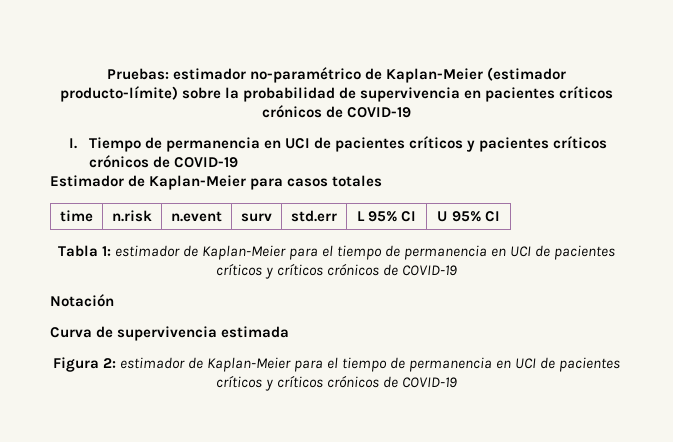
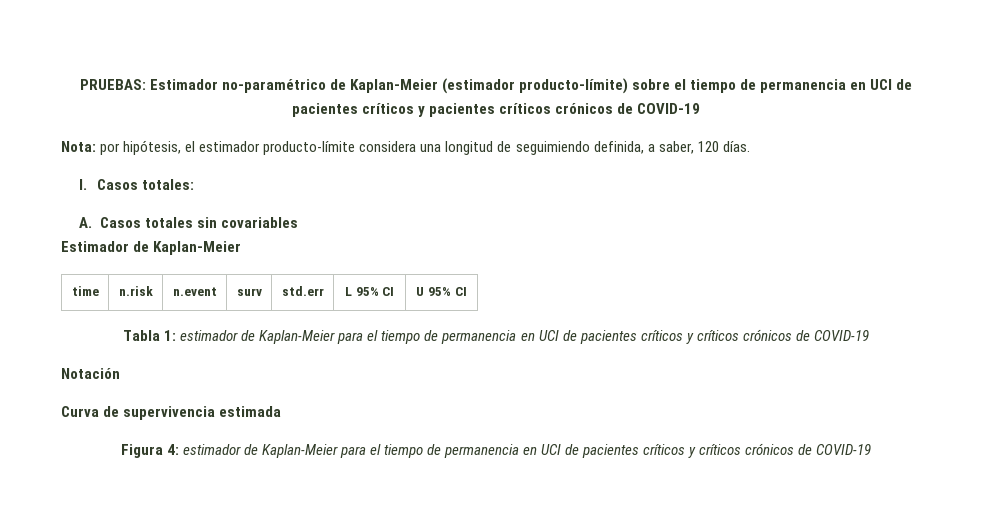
- Pruebas: estimador no-paramétrico de Kaplan-Meier (estimador producto-límite) sobre la probabilidad de supervivencia en pacientes críticos crónicos de COVID-19
- I. Tiempo de permanencia en UCI de pacientes críticos y pacientes críticos crónicos de COVID-19
+ PRUEBAS: Estimador no-paramétrico de Kaplan-Meier (estimador producto-límite) sobre el tiempo de permanencia en UCI de pacientes críticos y pacientes críticos crónicos de COVID-19
+ Nota: por hipótesis, el estimador producto-límite considera una longitud de seguimiendo definida, a saber, 120 días.
+ I. Casos totales:
+ A. Casos totales sin covariables
- Estimador de Kaplan-Meier para casos totales
+ Estimador de Kaplan-Meier
- Figura 2: estimador de Kaplan-Meier para el tiempo de permanencia en UCI de pacientes críticos y críticos crónicos de COVID-19
+ Figura 4: estimador de Kaplan-Meier para el tiempo de permanencia en UCI de pacientes críticos y críticos crónicos de COVID-19

